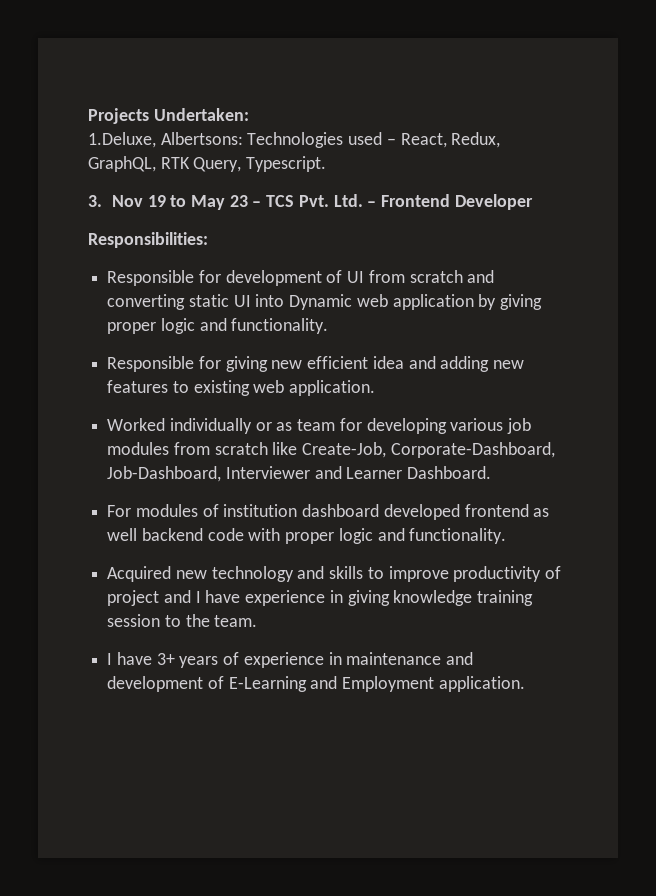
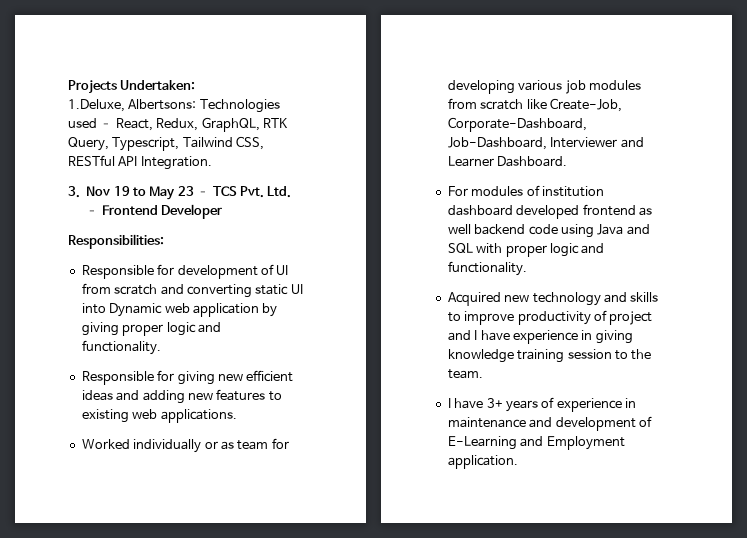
- 1.Deluxe, Albertsons: Technologies used – React, Redux, GraphQL, RTK Query, Typescript.
+ 1.Deluxe, Albertsons: Technologies used – React, Redux, GraphQL, RTK Query, Typescript, Tailwind CSS, RESTful API Integration.
- Responsible for giving new efficient idea and adding new features to existing web application.
+ Responsible for giving new efficient ideas and adding new features to existing web applications.
- For modules of institution dashboard developed frontend as well backend code with proper logic and functionality.
+ For modules of institution dashboard developed frontend as well backend code using Java and SQL with proper logic and functionality.

